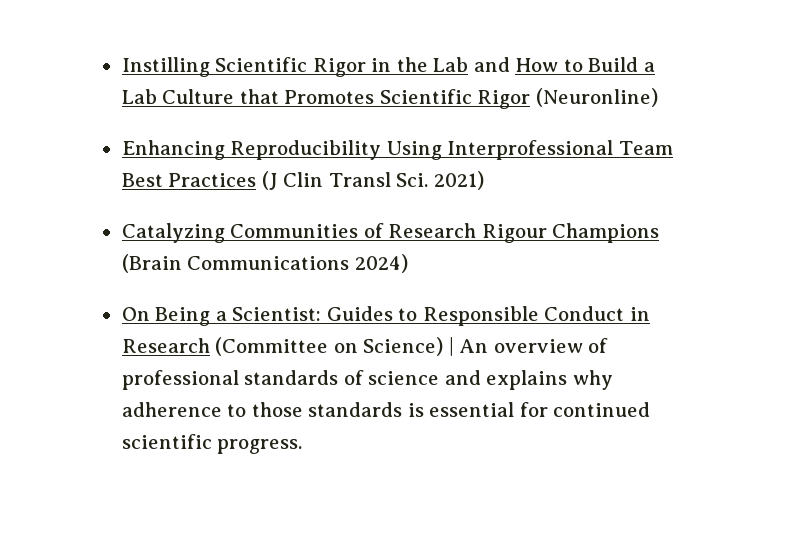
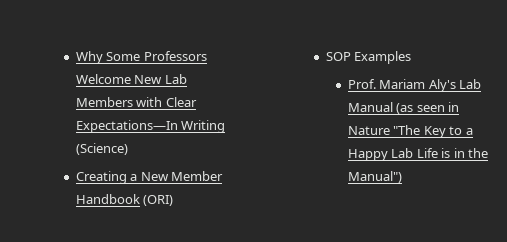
- Instilling Scientific Rigor in the Lab and How to Build a Lab Culture that Promotes Scientific Rigor (Neuronline)
- Enhancing Reproducibility Using Interprofessional Team Best Practices (J Clin Transl Sci. 2021)
- Catalyzing Communities of Research Rigour Champions (Brain Communications 2024)
- On Being a Scientist: Guides to Responsible Conduct in Research (Committee on Science) | An overview of professional standards of science and explains why adherence to those standards is essential for continued scientific progress.
+ Why Some Professors Welcome New Lab Members with Clear Expectations—In Writing (Science)
+ Creating a New Member Handbook (ORI)
+ SOP Examples
+ Prof. Mariam Aly's Lab Manual (as seen in Nature "The Key to a Happy Lab Life is in the Manual")

